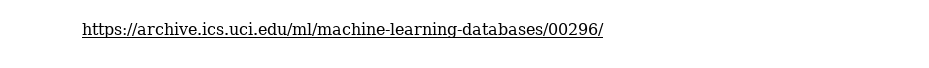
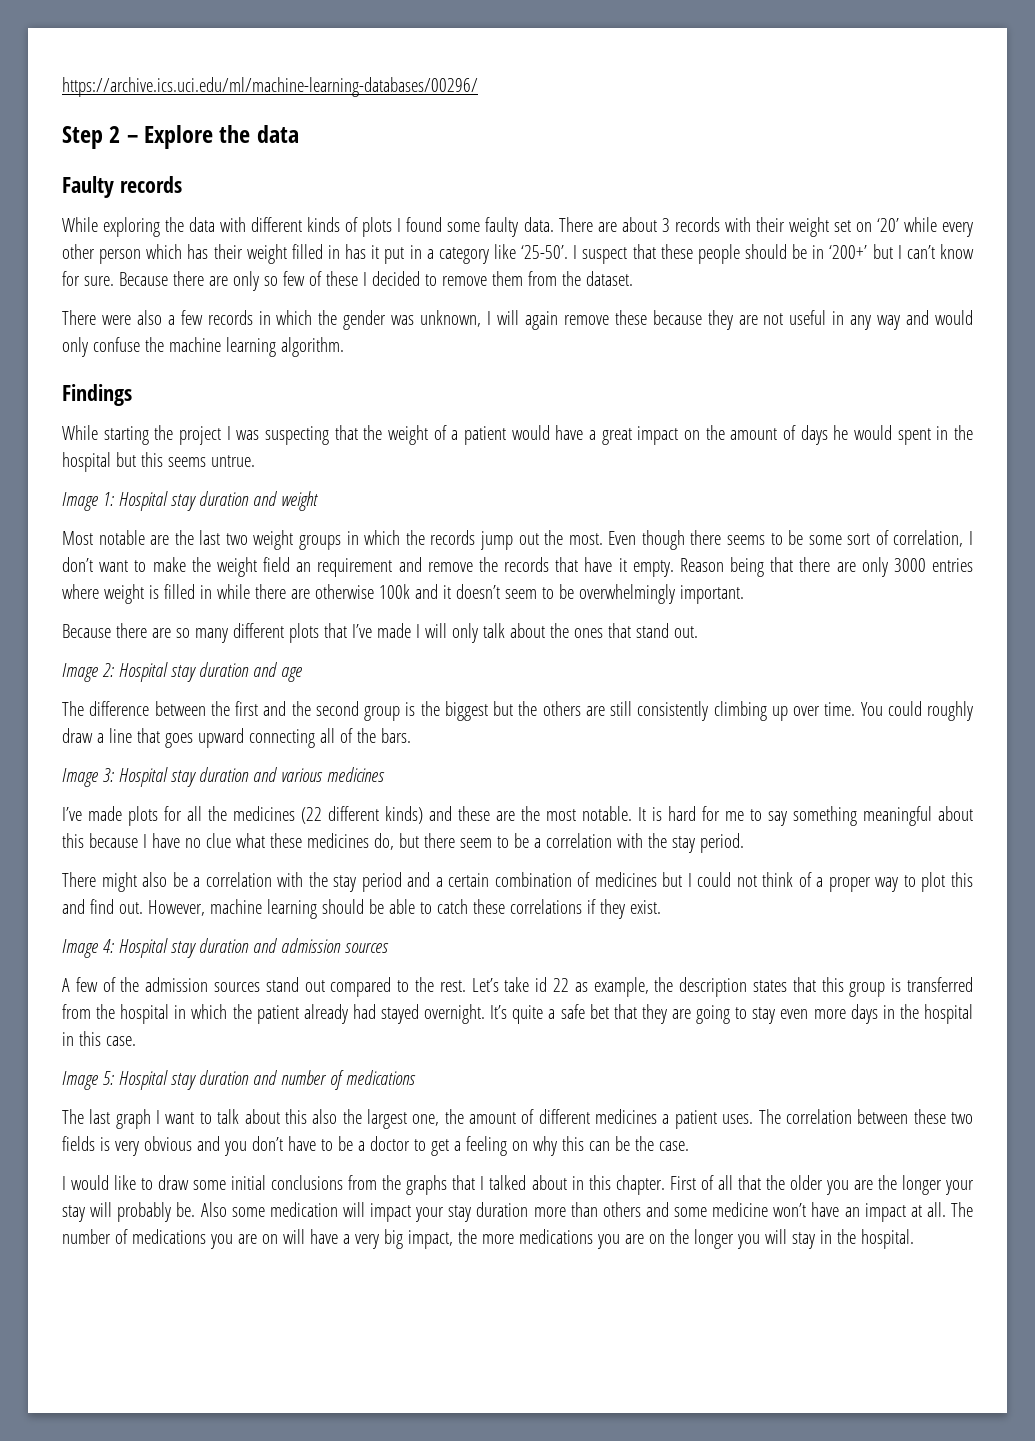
+ Step 2 – Explore the data
+ Faulty records
+ While exploring the data with different kinds of plots I found some faulty data. There are about 3 records with their weight set on ‘20’ while every other person which has their weight filled in has it put in a category like ‘25-50’. I suspect that these people should be in ‘200+’ but I can’t know for sure. Because there are only so few of these I decided to remove them from the dataset.
+ There were also a few records in which the gender was unknown, I will again remove these because they are not useful in any way and would only confuse the machine learning algorithm.
+ Findings
+ While starting the project I was suspecting that the weight of a patient would have a great impact on the amount of days he would spent in the hospital but this seems untrue.
+ Image 1: Hospital stay duration and weight
+ Most notable are the last two weight groups in which the records jump out the most. Even though there seems to be some sort of correlation, I don’t want to make the weight field an requirement and remove the records that have it empty. Reason being that there are only 3000 entries where weight is filled in while there are otherwise 100k and it doesn’t seem to be overwhelmingly important.
+ Because there are so many different plots that I’ve made I will only talk about the ones that stand out.
+ Image 2: Hospital stay duration and age
+ The difference between the first and the second group is the biggest but the others are still consistently climbing up over time. You could roughly draw a line that goes upward connecting all of the bars.
+ Image 3: Hospital stay duration and various medicines
+ I’ve made plots for all the medicines (22 different kinds) and these are the most notable. It is hard for me to say something meaningful about this because I have no clue what these medicines do, but there seem to be a correlation with the stay period.
+ There might also be a correlation with the stay period and a certain combination of medicines but I could not think of a proper way to plot this and find out. However, machine learning should be able to catch these correlations if they exist.
+ Image 4: Hospital stay duration and admission sources
+ A few of the admission sources stand out compared to the rest. Let’s take id 22 as example, the description states that this group is transferred from the hospital in which the patient already had stayed overnight. It’s quite a safe bet that they are going to stay even more days in the hospital in this case.
+ Image 5: Hospital stay duration and number of medications
+ The last graph I want to talk about this also the largest one, the amount of different medicines a patient uses. The correlation between these two fields is very obvious and you don’t have to be a doctor to get a feeling on why this can be the case.
+ I would like to draw some initial conclusions from the graphs that I talked about in this chapter. First of all that the older you are the longer your stay will probably be. Also some medication will impact your stay duration more than others and some medicine won’t have an impact at all. The number of medications you are on will have a very big impact, the more medications you are on the longer you will stay in the hospital.

